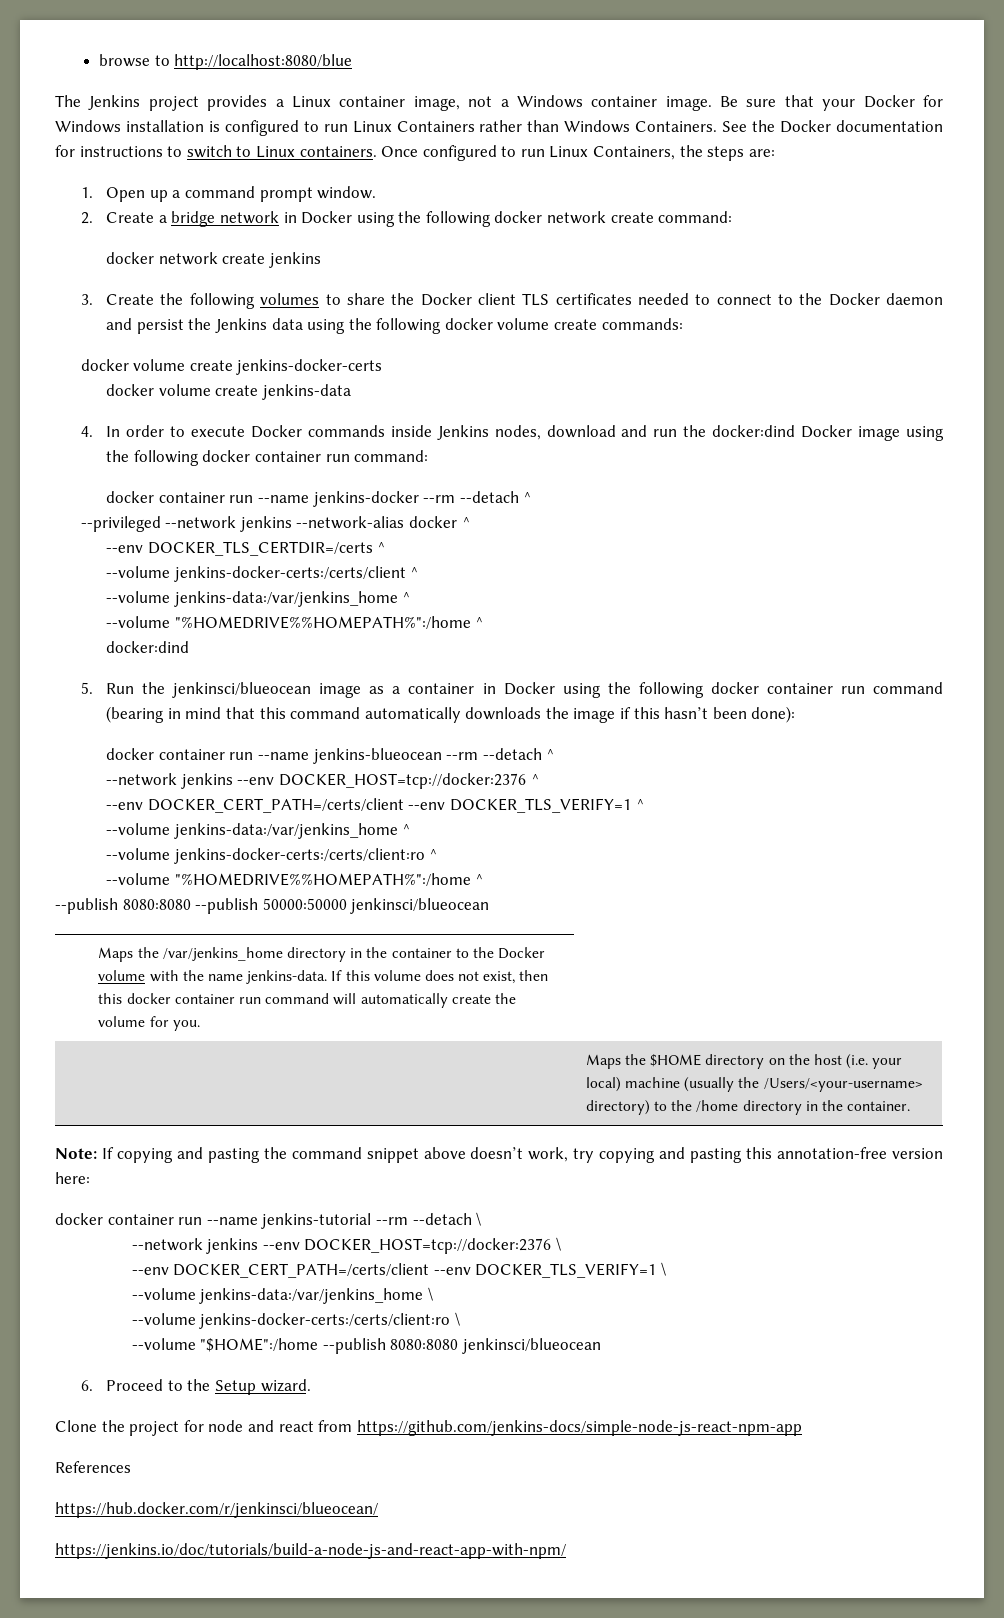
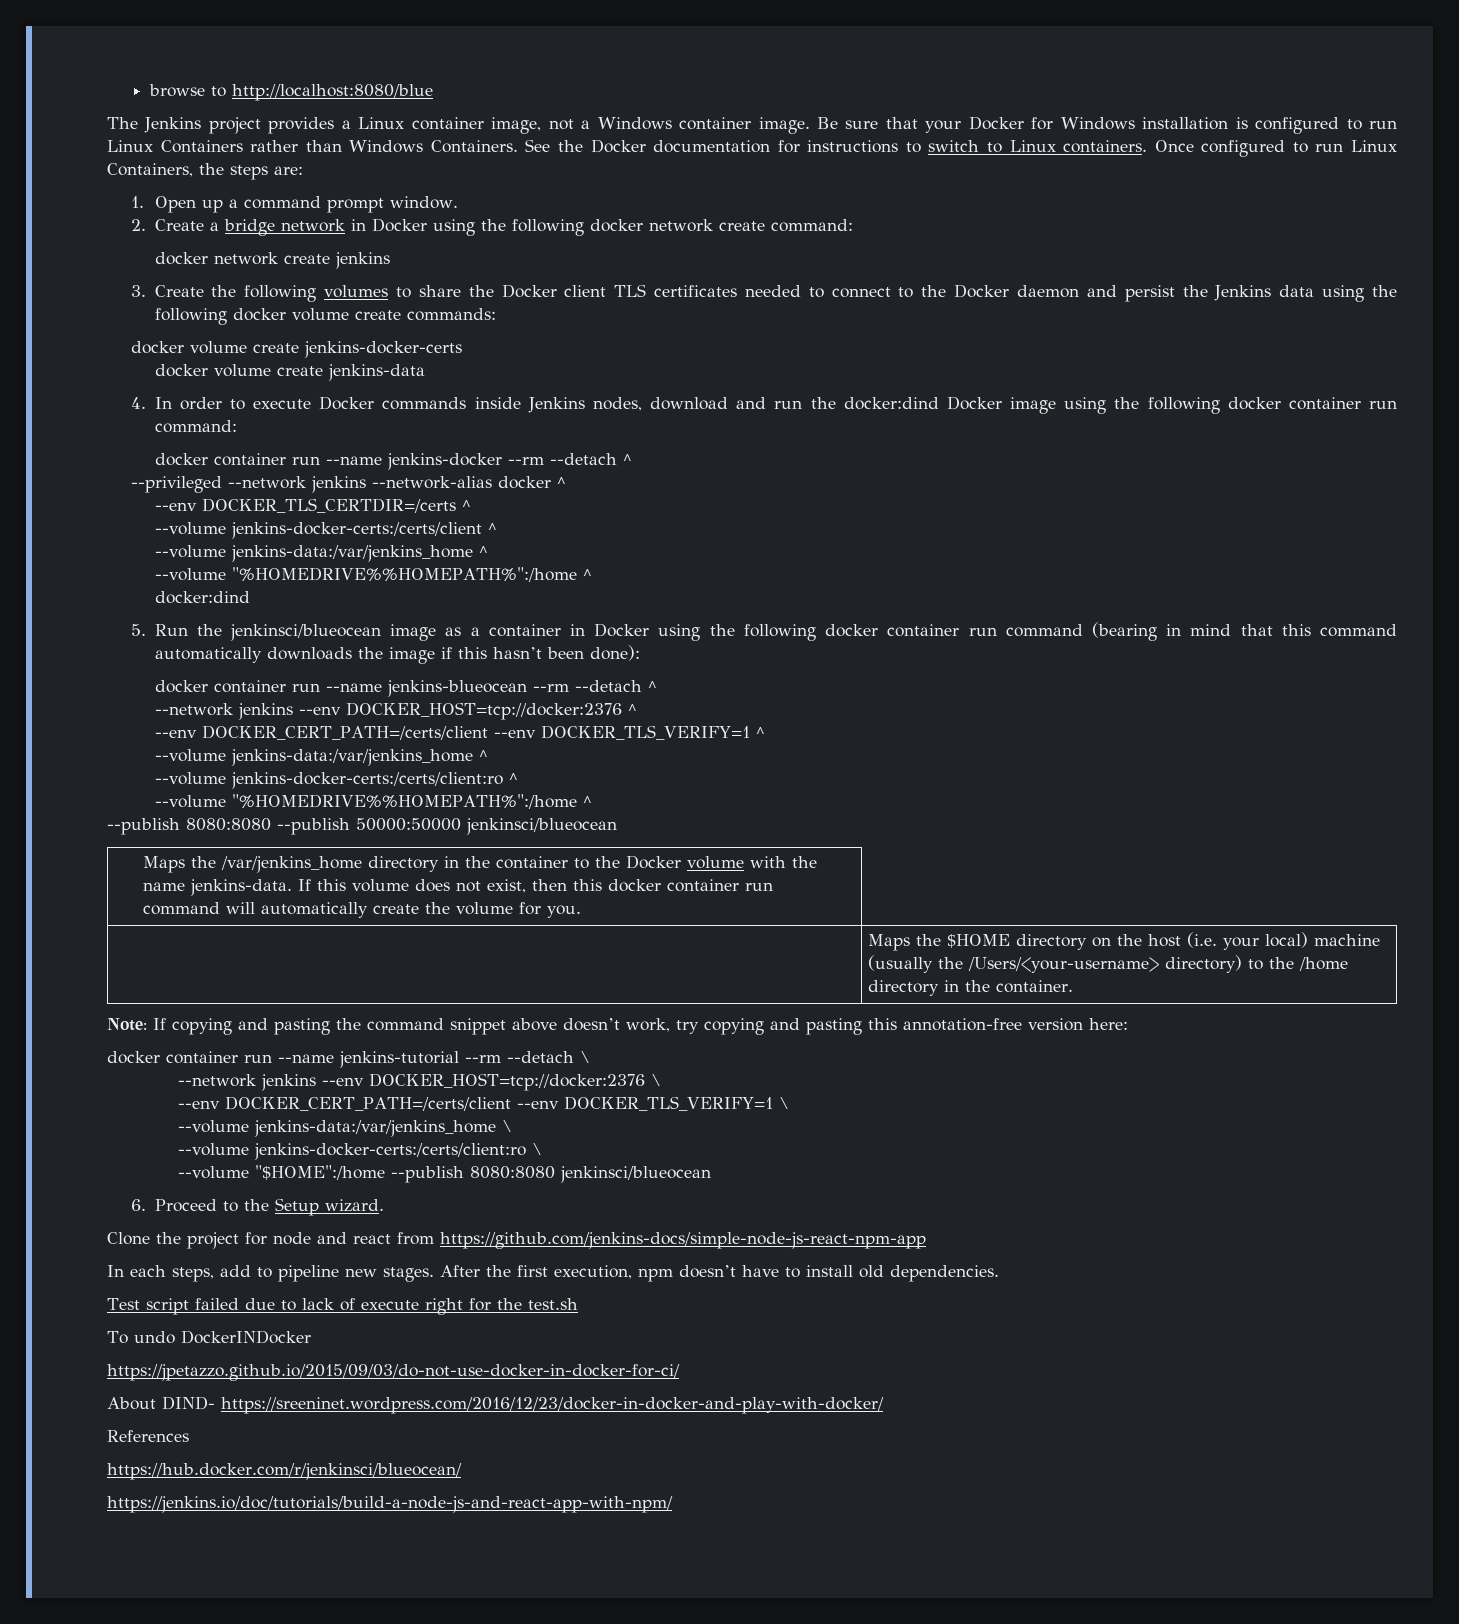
+ In each steps, add to pipeline new stages. After the first execution, npm doesn’t have to install old dependencies.
+ Test script failed due to lack of execute right for the test.sh
+ To undo DockerINDocker
+ https://jpetazzo.github.io/2015/09/03/do-not-use-docker-in-docker-for-ci/
+ About DIND- https://sreeninet.wordpress.com/2016/12/23/docker-in-docker-and-play-with-docker/

